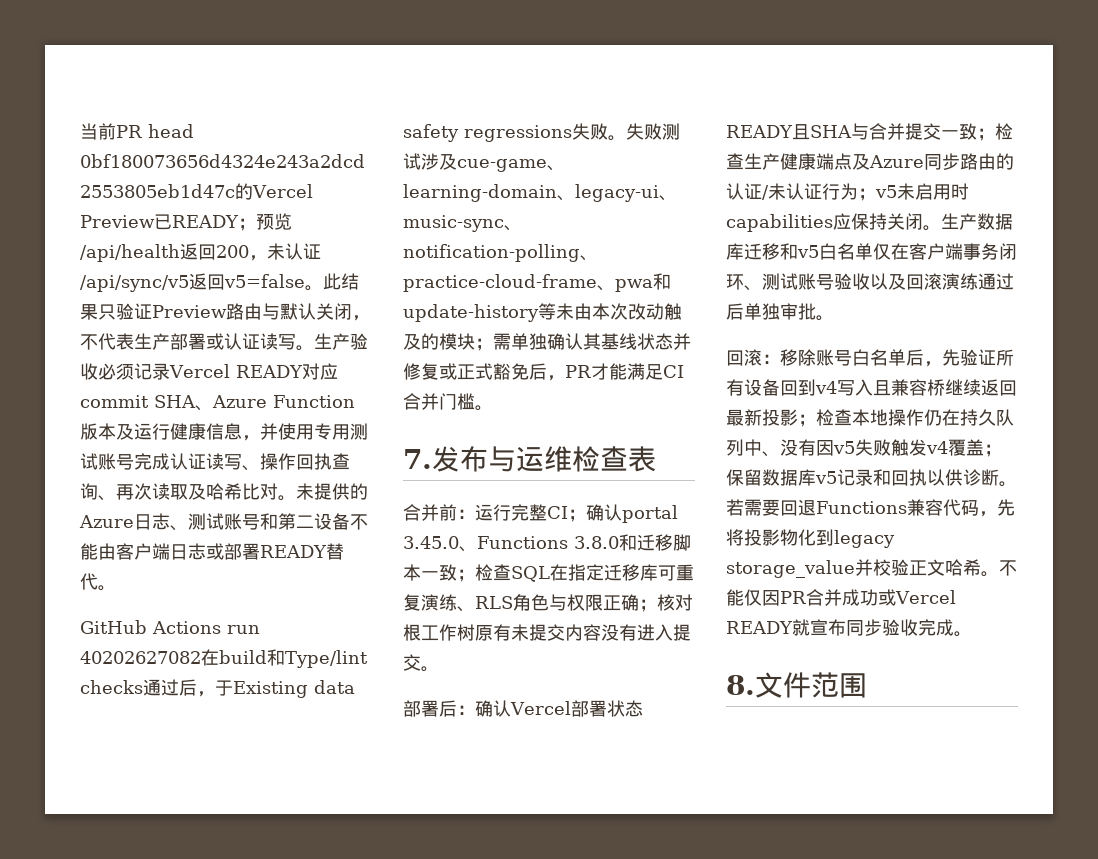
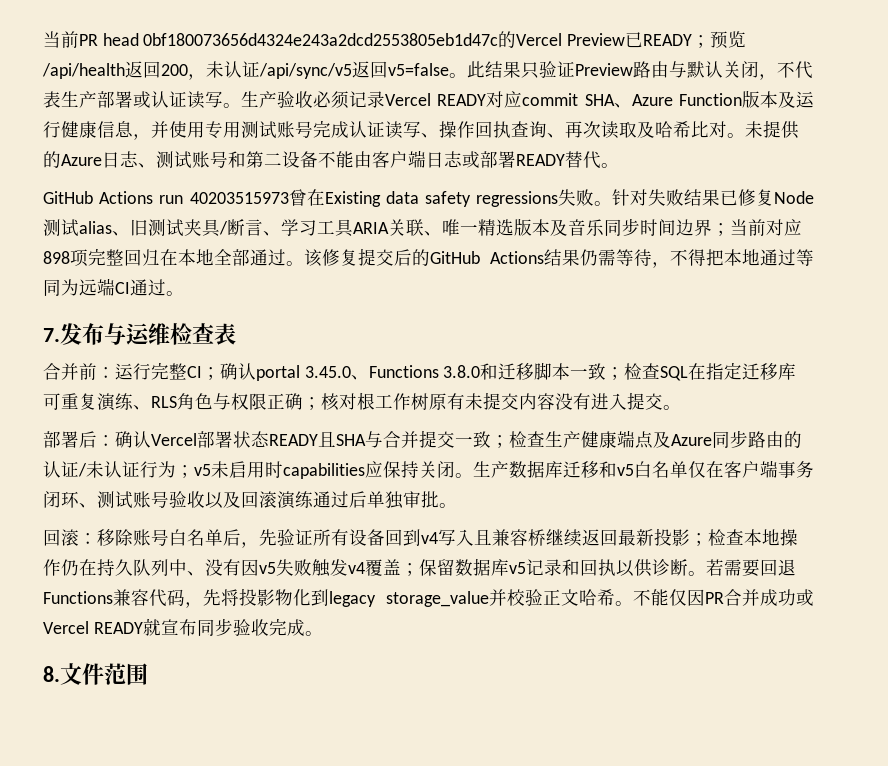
- GitHub Actions run 40202627082在build和Type/lint checks通过后，于Existing data safety regressions失败。
+ GitHub Actions run 40203515973曾在Existing data safety regressions失败。
- 失败测试涉及cue-game、learning-domain、legacy-ui、music-sync、notification-polling、practice-cloud-frame、pwa和update-history等未由本次改动触及的模块；需单独确认其基线状态并修复或正式豁免后，PR才能满足CI合并门槛。
+ 针对失败结果已修复Node测试alias、旧测试夹具/断言、学习工具ARIA关联、唯一精选版本及音乐同步时间边界；当前对应898项完整回归在本地全部通过。该修复提交后的GitHub Actions结果仍需等待，不得把本地通过等同为远端CI通过。

